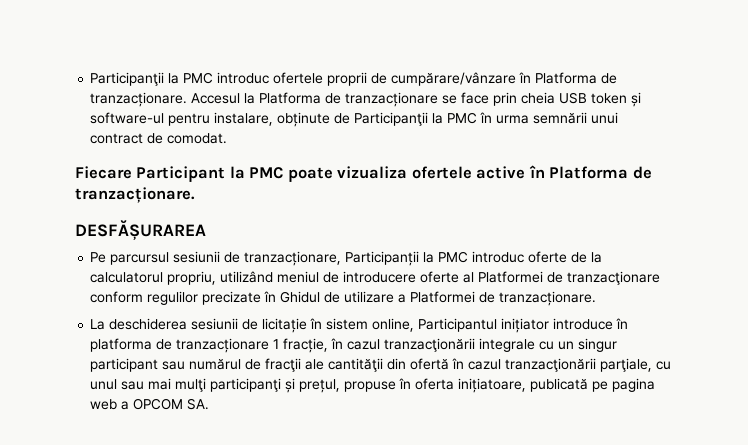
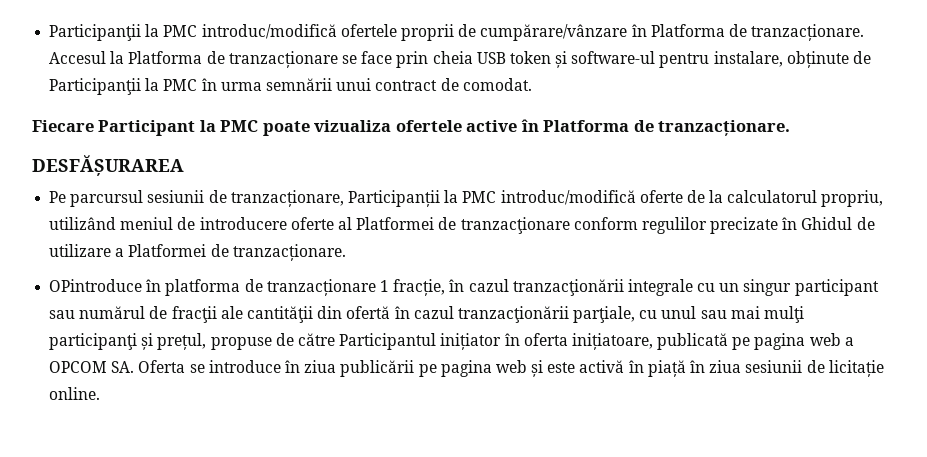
- Participanţii la PMC introduc ofertele proprii de cumpărare/vânzare în Platforma de tranzacționare.
+ Participanţii la PMC introduc/modifică ofertele proprii de cumpărare/vânzare în Platforma de tranzacționare.
- Pe parcursul sesiunii de tranzacționare, Participanții la PMC introduc oferte de la calculatorul propriu, utilizând meniul de introducere oferte al Platformei de tranzacţionare conform regulilor precizate în Ghidul de utilizare a Platformei de tranzacționare.
+ Pe parcursul sesiunii de tranzacționare, Participanții la PMC introduc/modifică oferte de la calculatorul propriu, utilizând meniul de introducere oferte al Platformei de tranzacţionare conform regulilor precizate în Ghidul de utilizare a Platformei de tranzacționare.
- La deschiderea sesiunii de licitație în sistem online, Participantul inițiator introduce în platforma de tranzacționare 1 fracție, în cazul tranzacţionării integrale cu un singur participant sau numărul de fracţii ale cantităţii din ofertă în cazul tranzacţionării parţiale, cu unul sau mai mulţi participanţi și prețul, propuse în oferta inițiatoare, publicată pe pagina web a OPCOM SA.
+ OPintroduce în platforma de tranzacționare 1 fracție, în cazul tranzacţionării integrale cu un singur participant sau numărul de fracţii ale cantităţii din ofertă în cazul tranzacţionării parţiale, cu unul sau mai mulţi participanţi și prețul, propuse de către Participantul inițiator în oferta inițiatoare, publicată pe pagina web a OPCOM SA. Oferta se introduce în ziua publicării pe pagina web și este activă în piață în ziua sesiunii de licitație online.

